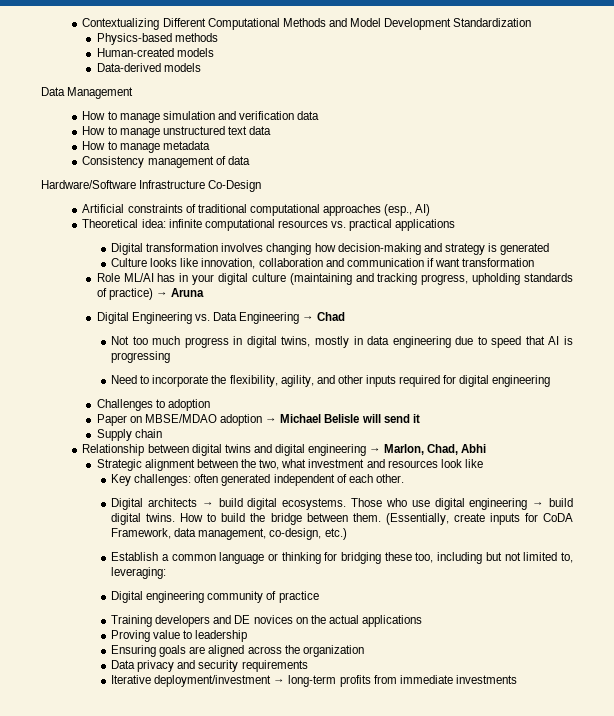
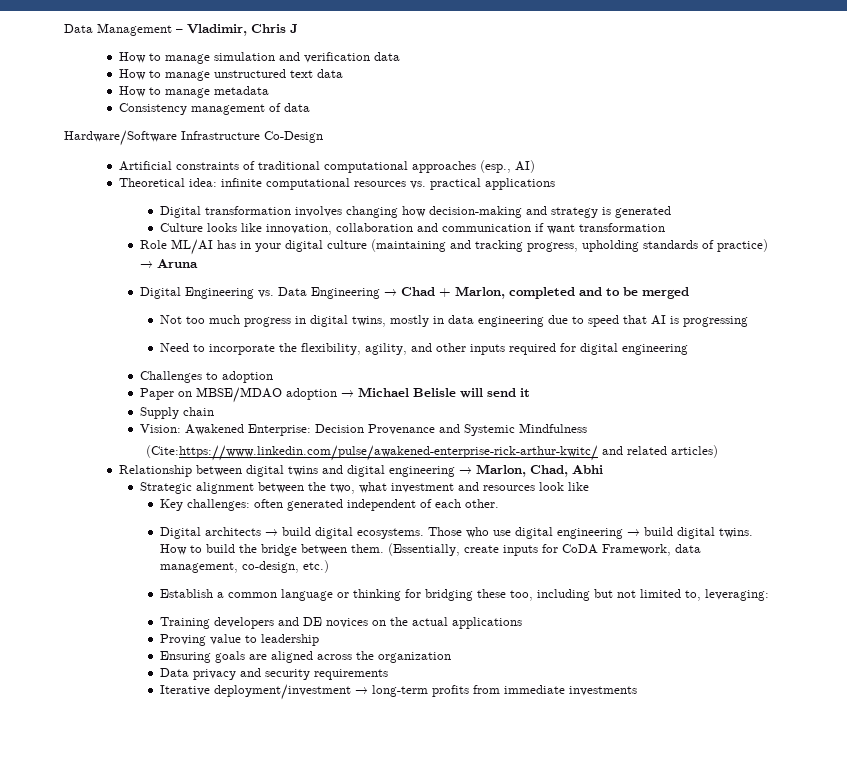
- Contextualizing Different Computational Methods and Model Development Standardization
- Physics-based methods
- Human-created models
- Data-derived models
- Data Management
+ Data Management – Vladimir, Chris J
- Digital Engineering vs. Data Engineering → Chad
+ Digital Engineering vs. Data Engineering → Chad + Marlon, completed and to be merged
+ Vision: Awakened Enterprise: Decision Provenance and Systemic Mindfulness
+ (Cite:https://www.linkedin.com/pulse/awakened-enterprise-rick-arthur-kwitc/ and related articles)
- Digital engineering community of practice

